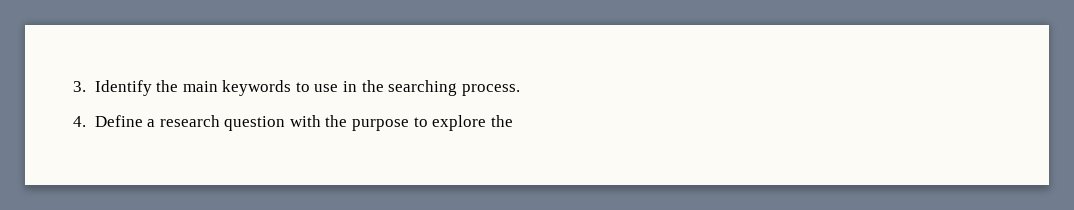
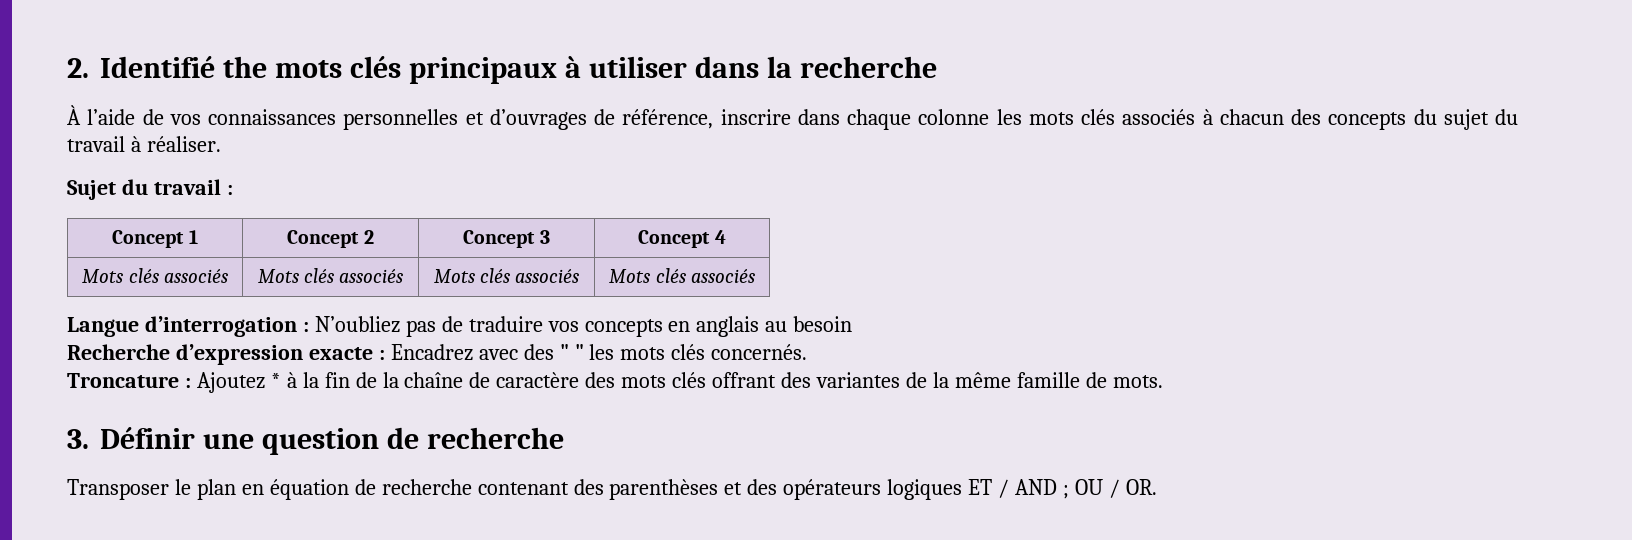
- 3. Identify the main keywords to use in the searching process.
- 4. Define a research question with the purpose to explore the
+ 2. Identifié the mots clés principaux à utiliser dans la recherche
+ À l’aide de vos connaissances personnelles et d’ouvrages de référence, inscrire dans chaque colonne les mots clés associés à chacun des concepts du sujet du travail à réaliser.
+ Sujet du travail :
+ Concept 1 | Concept 2 | Concept 3 | Concept 4
+ Mots clés associés | Mots clés associés | Mots clés associés | Mots clés associés
+ Langue d’interrogation : N’oubliez pas de traduire vos concepts en anglais au besoin
+ Recherche d’expression exacte : Encadrez avec des " " les mots clés concernés.
+ Troncature : Ajoutez * à la fin de la chaîne de caractère des mots clés offrant des variantes de la même famille de mots.
+ 3. Définir une question de recherche
+ Transposer le plan en équation de recherche contenant des parenthèses et des opérateurs logiques ET / AND ; OU / OR.

